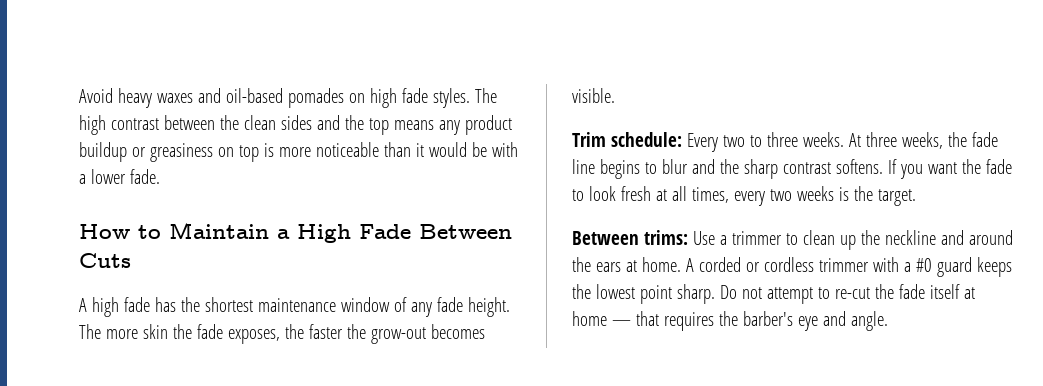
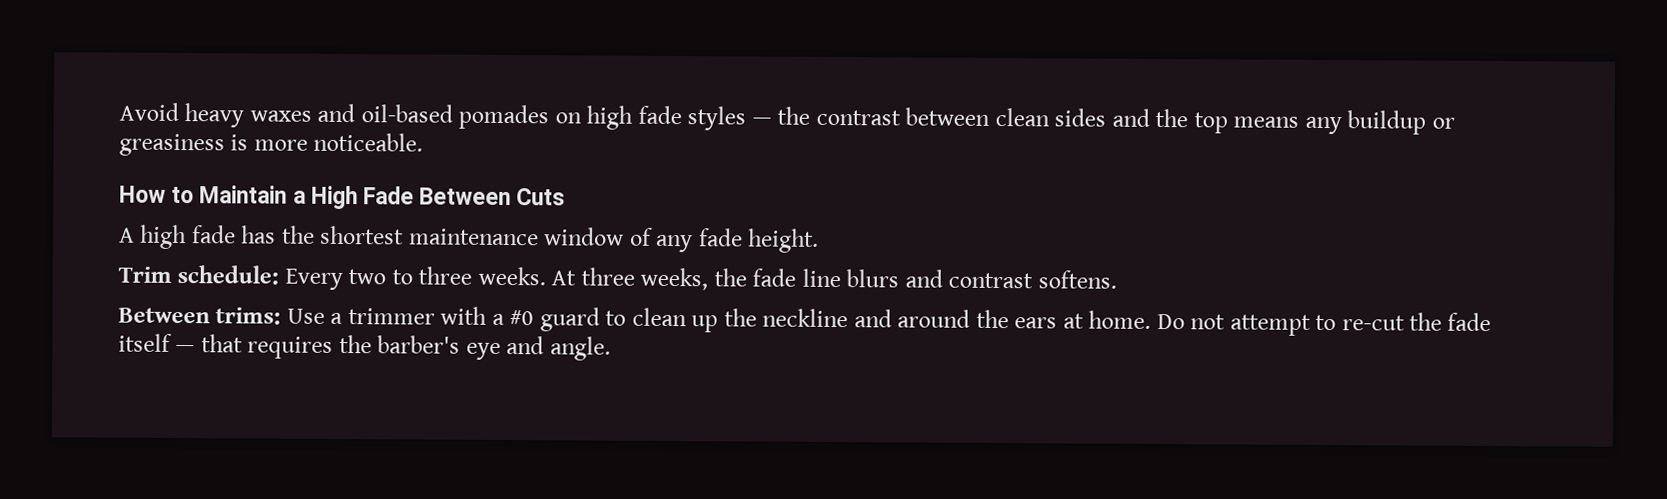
- Avoid heavy waxes and oil-based pomades on high fade styles. The high contrast between the clean sides and the top means any product buildup or greasiness on top is more noticeable than it would be with a lower fade.
+ Avoid heavy waxes and oil-based pomades on high fade styles — the contrast between clean sides and the top means any buildup or greasiness is more noticeable.
- The more skin the fade exposes, the faster the grow-out becomes visible.
- At three weeks, the fade line begins to blur and the sharp contrast softens. If you want the fade to look fresh at all times, every two weeks is the target.
+ At three weeks, the fade line blurs and contrast softens.
- Between trims: Use a trimmer to clean up the neckline and around the ears at home.
+ Between trims: Use a trimmer with a #0 guard to clean up the neckline and around the ears at home.
- A corded or cordless trimmer with a #0 guard keeps the lowest point sharp.
- Do not attempt to re-cut the fade itself at home — that requires the barber's eye and angle.
+ Do not attempt to re-cut the fade itself — that requires the barber's eye and angle.

